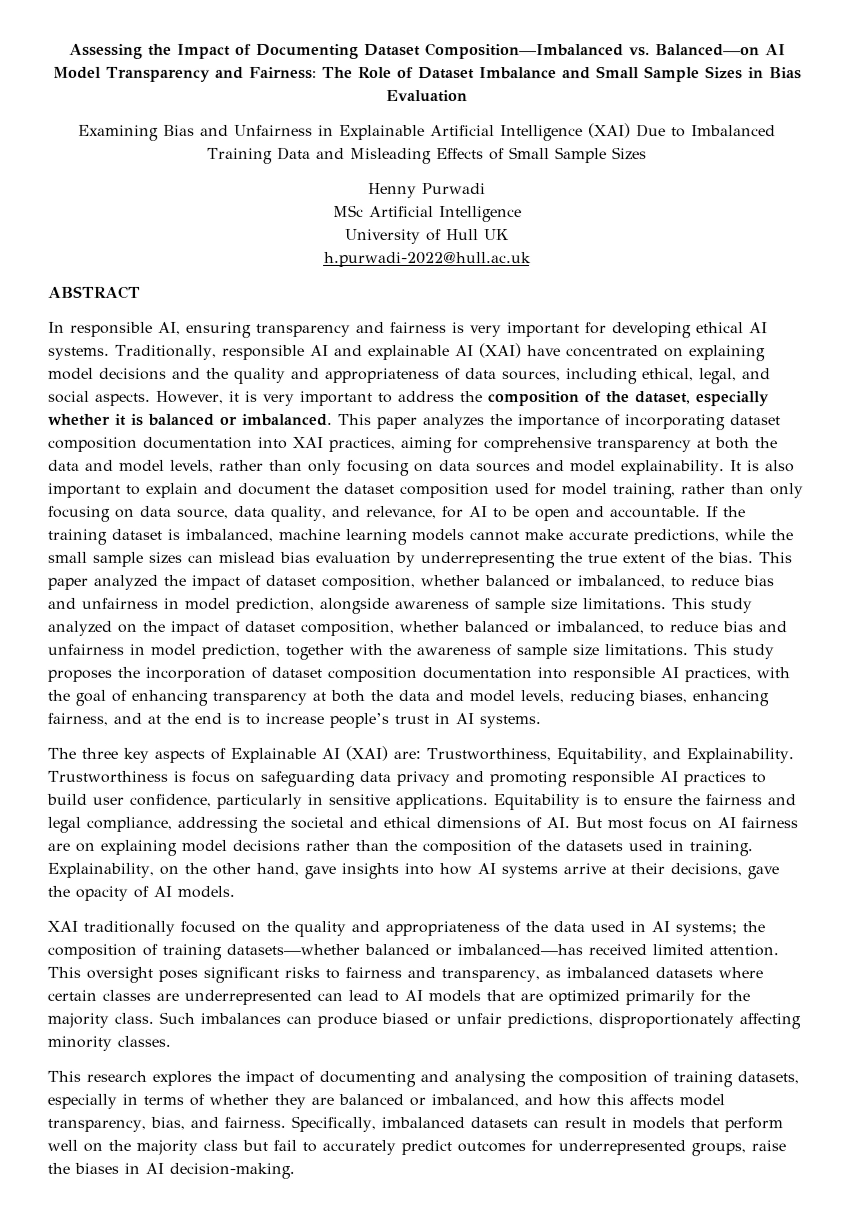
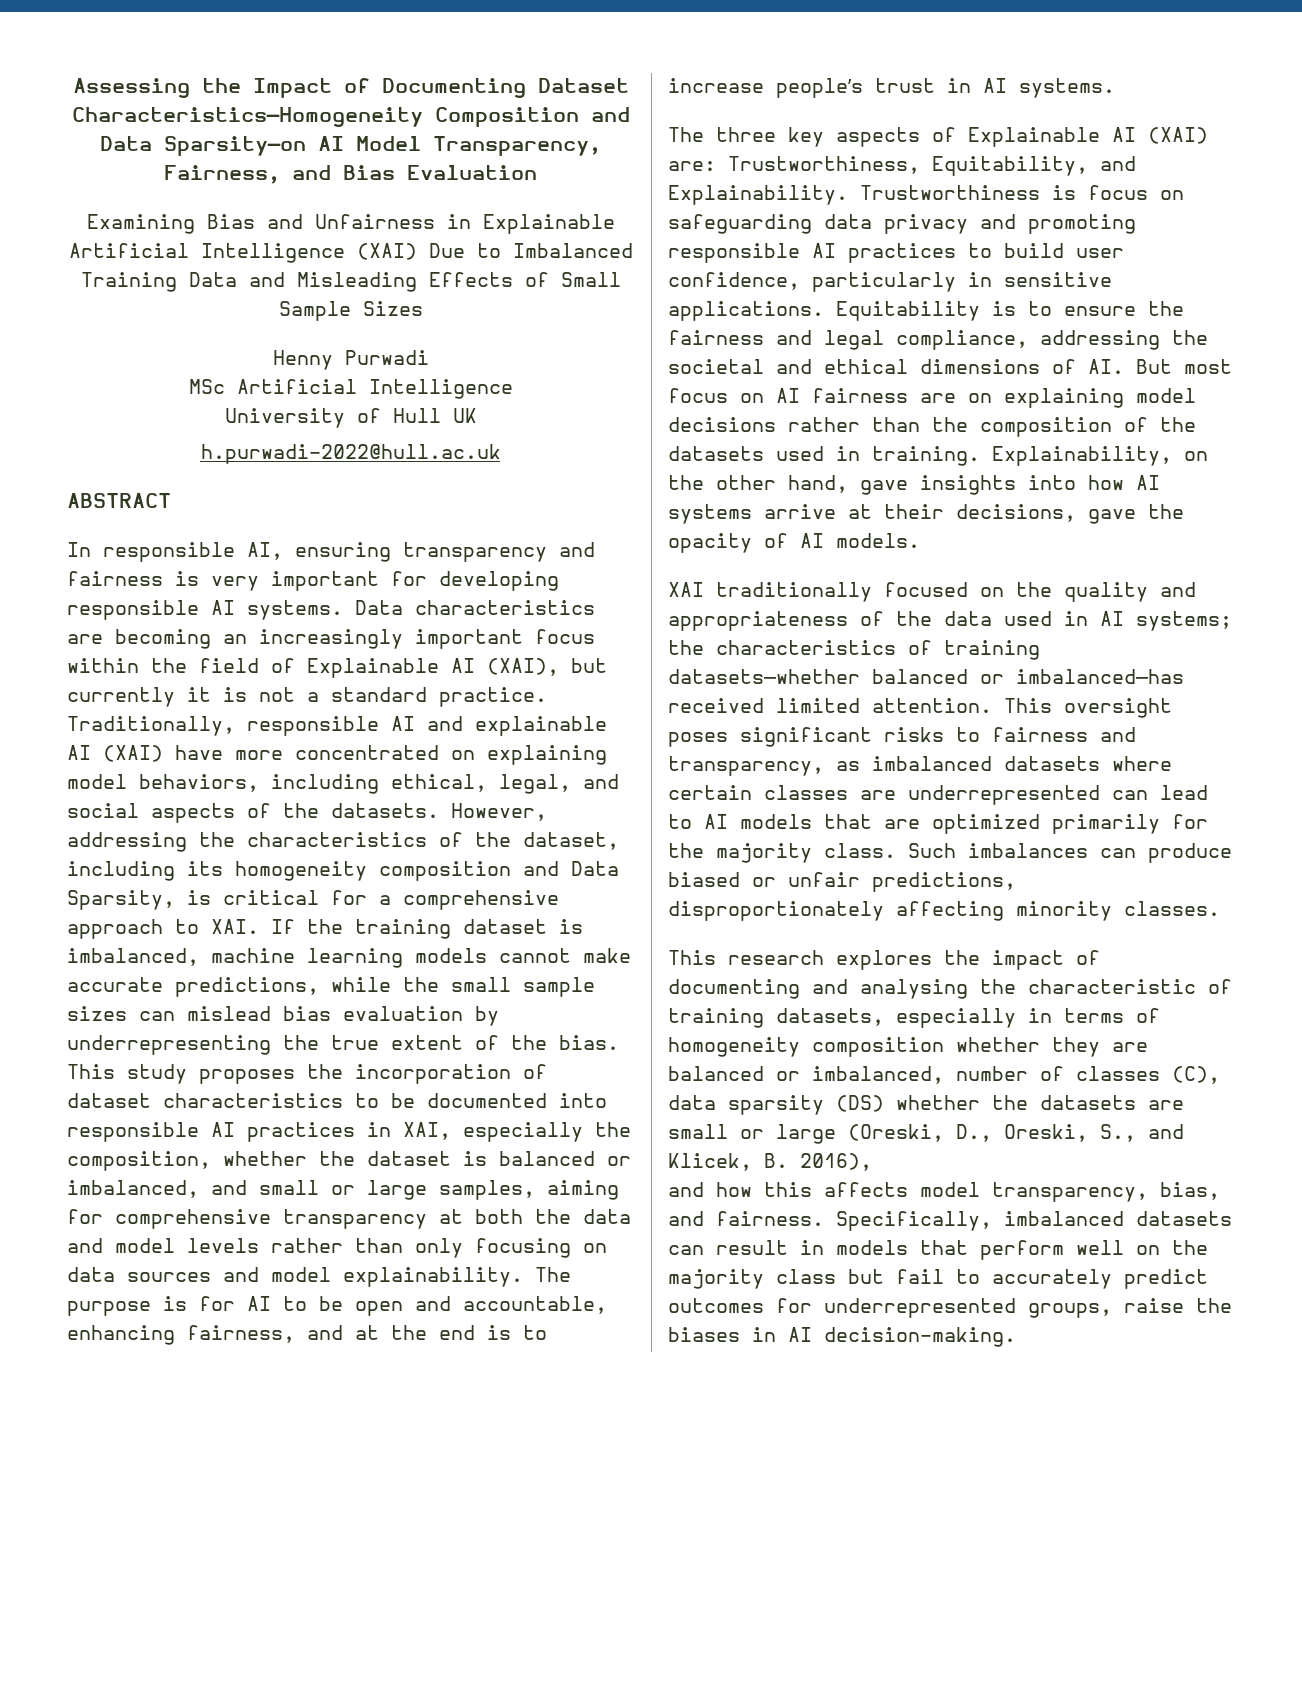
- Assessing the Impact of Documenting Dataset Composition—Imbalanced vs. Balanced—on AI Model Transparency and Fairness: The Role of Dataset Imbalance and Small Sample Sizes in Bias Evaluation
+ Assessing the Impact of Documenting Dataset Characteristics—Homogeneity Composition and Data Sparsity—on AI Model Transparency, Fairness, and Bias Evaluation
- In responsible AI, ensuring transparency and fairness is very important for developing ethical AI systems.
+ In responsible AI, ensuring transparency and fairness is very important for developing responsible AI systems. Data characteristics are becoming an increasingly important focus within the field of Explainable AI (XAI), but currently it is not a standard practice.
- Traditionally, responsible AI and explainable AI (XAI) have concentrated on explaining model decisions and the quality and appropriateness of data sources, including ethical, legal, and social aspects. However, it is very important to address the composition of the dataset, especially whether it is balanced or imbalanced. This paper analyzes the importance of incorporating dataset composition documentation into XAI practices, aiming for comprehensive transparency at both the data and model levels, rather than only focusing on data sources and model explainability. It is also important to explain and document the dataset composition used for model training, rather than only focusing on data source, data quality, and relevance, for AI to be open and accountable. If the training dataset is imbalanced, machine learning models cannot make accurate predictions, while the small sample sizes can mislead bias evaluation by underrepresenting the true extent of the bias.
+ Traditionally, responsible AI and explainable AI (XAI) have more concentrated on explaining model behaviors, including ethical, legal, and social aspects of the datasets. However, addressing the characteristics of the dataset, including its homogeneity composition and Data Sparsity, is critical for a comprehensive approach to XAI. If the training dataset is imbalanced, machine learning models cannot make accurate predictions, while the small sample sizes can mislead bias evaluation by underrepresenting the true extent of the bias.
- This paper analyzed the impact of dataset composition, whether balanced or imbalanced, to reduce bias and unfairness in model prediction, alongside awareness of sample size limitations. This study analyzed on the impact of dataset composition, whether balanced or imbalanced, to reduce bias and unfairness in model prediction, together with the awareness of sample size limitations. This study proposes the incorporation of dataset composition documentation into responsible AI practices, with the goal of enhancing transparency at both the data and model levels, reducing biases, enhancing fairness, and at the end is to increase people’s trust in AI systems.
+ This study proposes the incorporation of dataset characteristics to be documented into responsible AI practices in XAI, especially the composition, whether the dataset is balanced or imbalanced, and small or large samples, aiming for comprehensive transparency at both the data and model levels rather than only focusing on data sources and model explainability. The purpose is for AI to be open and accountable, enhancing fairness, and at the end is to increase people’s trust in AI systems.
- XAI traditionally focused on the quality and appropriateness of the data used in AI systems; the composition of training datasets—whether balanced or imbalanced—has received limited attention.
+ XAI traditionally focused on the quality and appropriateness of the data used in AI systems; the characteristics of training datasets—whether balanced or imbalanced—has received limited attention.
- This research explores the impact of documenting and analysing the composition of training datasets, especially in terms of whether they are balanced or imbalanced, and how this affects model transparency, bias, and fairness.
+ This research explores the impact of documenting and analysing the characteristic of training datasets, especially in terms of homogeneity composition whether they are balanced or imbalanced, number of classes (C), data sparsity (DS) whether the datasets are small or large (Oreski, D., Oreski, S., and Klicek, B. 2016),
+ and how this affects model transparency, bias, and fairness.

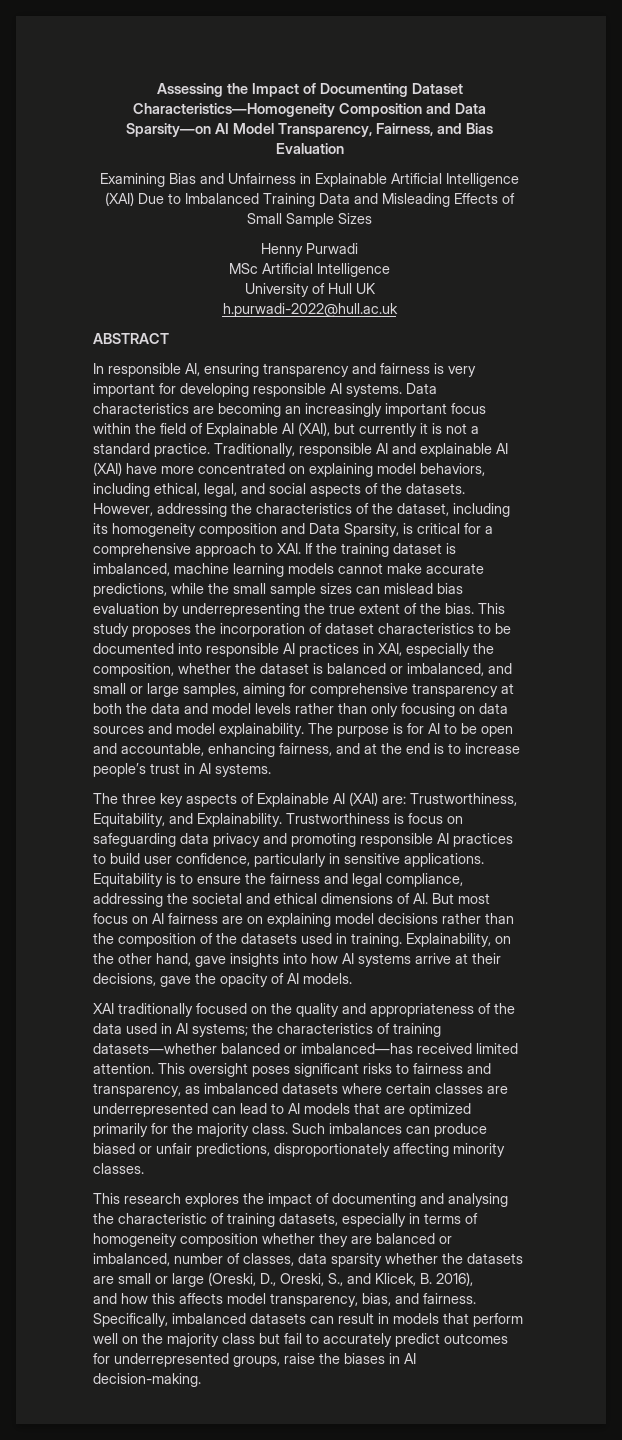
- This research explores the impact of documenting and analysing the characteristic of training datasets, especially in terms of homogeneity composition whether they are balanced or imbalanced, number of classes (C), data sparsity (DS) whether the datasets are small or large (Oreski, D., Oreski, S., and Klicek, B. 2016),
+ This research explores the impact of documenting and analysing the characteristic of training datasets, especially in terms of homogeneity composition whether they are balanced or imbalanced, number of classes, data sparsity whether the datasets are small or large (Oreski, D., Oreski, S., and Klicek, B. 2016),

